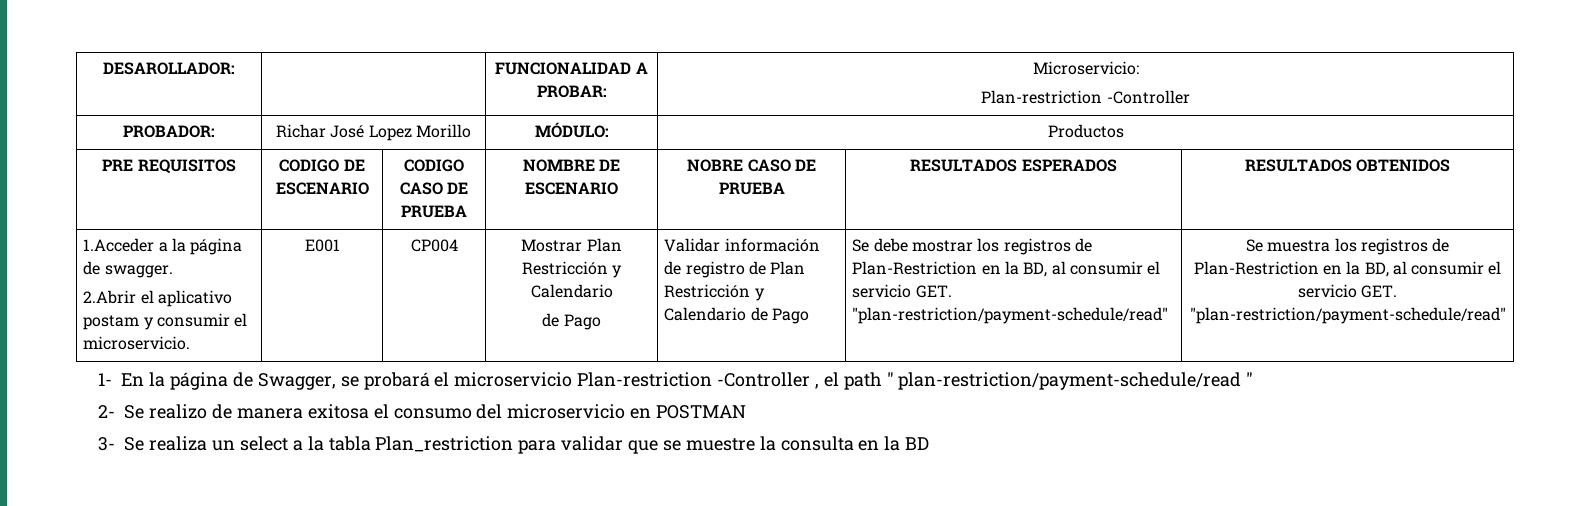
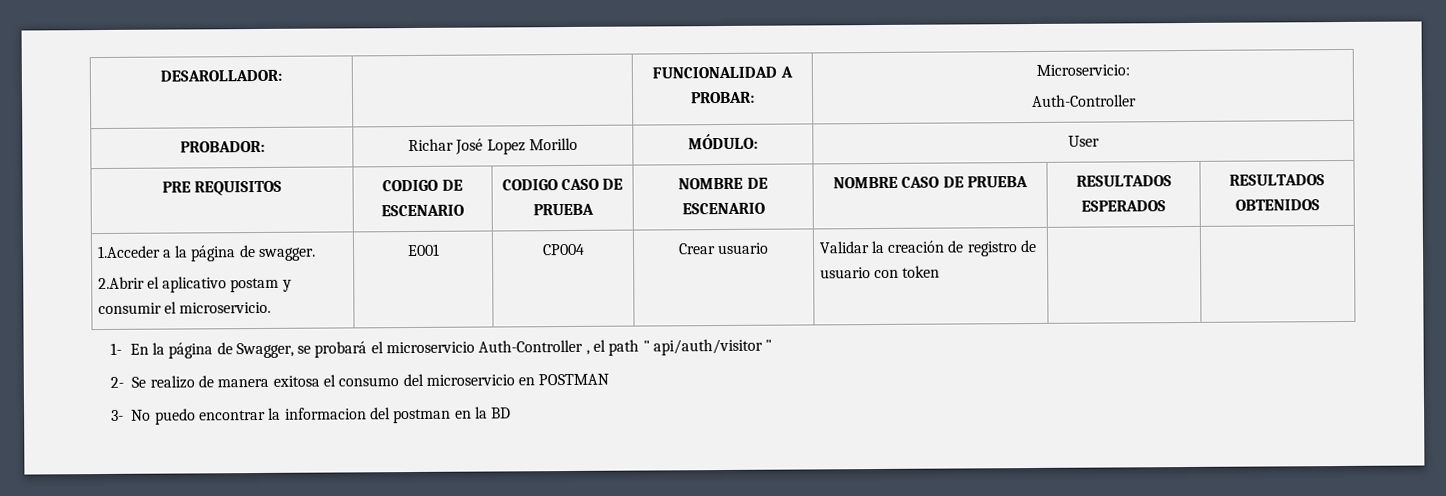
  DESAROLLADOR: | | FUNCIONALIDAD A PROBAR: | Microservicio:
- Plan-restriction -Controller
+ Auth-Controller
- PROBADOR: | Richar José Lopez Morillo | MÓDULO: | Productos
+ PROBADOR: | Richar José Lopez Morillo | MÓDULO: | User
- PRE REQUISITOS | CODIGO DE ESCENARIO | CODIGO CASO DE PRUEBA | NOMBRE DE ESCENARIO | NOBRE CASO DE PRUEBA | RESULTADOS ESPERADOS | RESULTADOS OBTENIDOS
+ PRE REQUISITOS | CODIGO DE ESCENARIO | CODIGO CASO DE PRUEBA | NOMBRE DE ESCENARIO | NOMBRE CASO DE PRUEBA | RESULTADOS ESPERADOS | RESULTADOS OBTENIDOS
- Mostrar Plan Restricción y Calendario
- de Pago
+ Crear usuario
- Validar información de registro de Plan Restricción y Calendario de Pago | Se debe mostrar los registros de Plan-Restriction en la BD, al consumir el servicio GET. "plan-restriction/payment-schedule/read" | Se muestra los registros de Plan-Restriction en la BD, al consumir el servicio GET. "plan-restriction/payment-schedule/read"
+ Validar la creación de registro de usuario con token
- 1- En la página de Swagger, se probará el microservicio Plan-restriction -Controller , el path " plan-restriction/payment-schedule/read "
+ 1- En la página de Swagger, se probará el microservicio Auth-Controller , el path " api/auth/visitor "
- 3- Se realiza un select a la tabla Plan_restriction para validar que se muestre la consulta en la BD
+ 3- No puedo encontrar la informacion del postman en la BD

